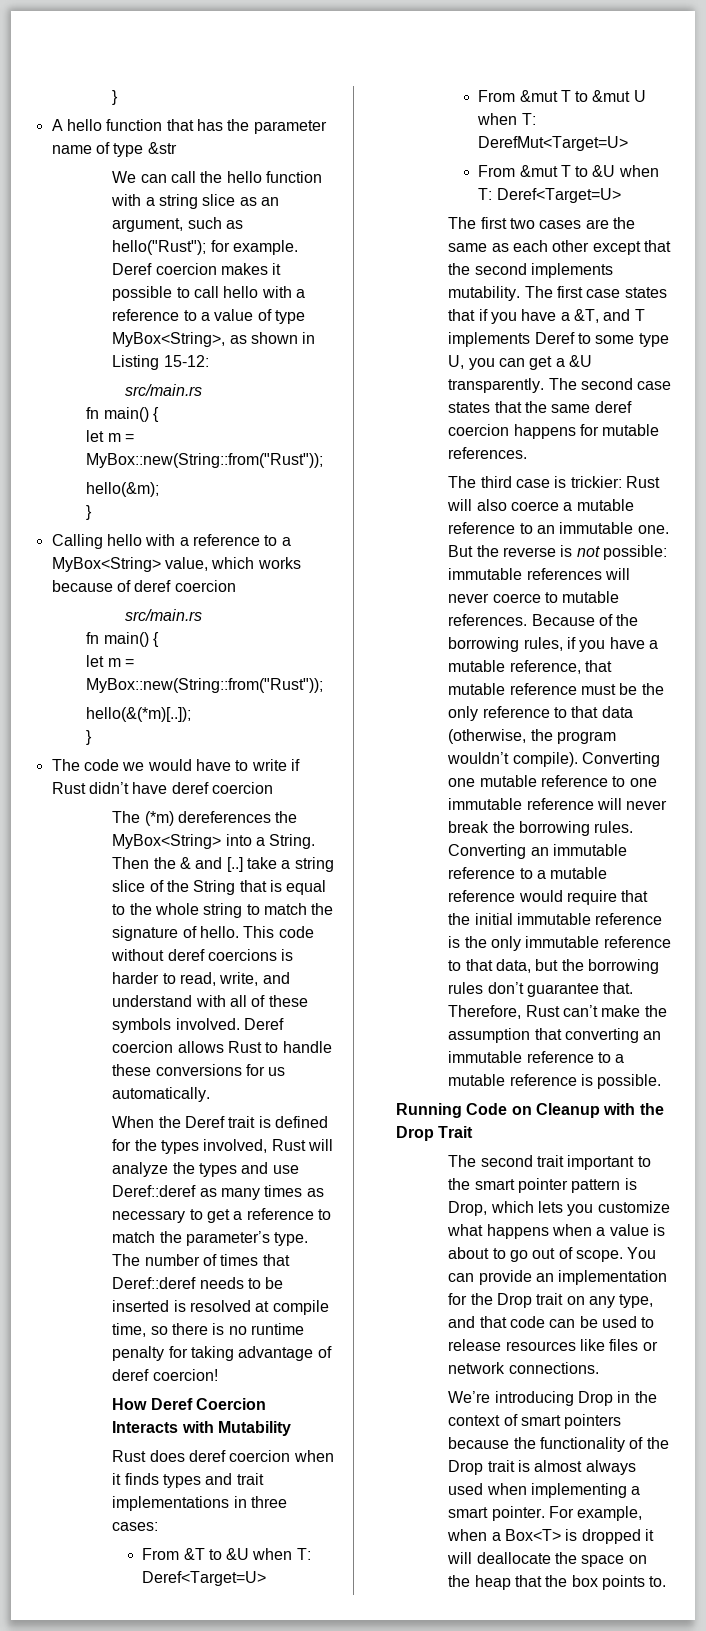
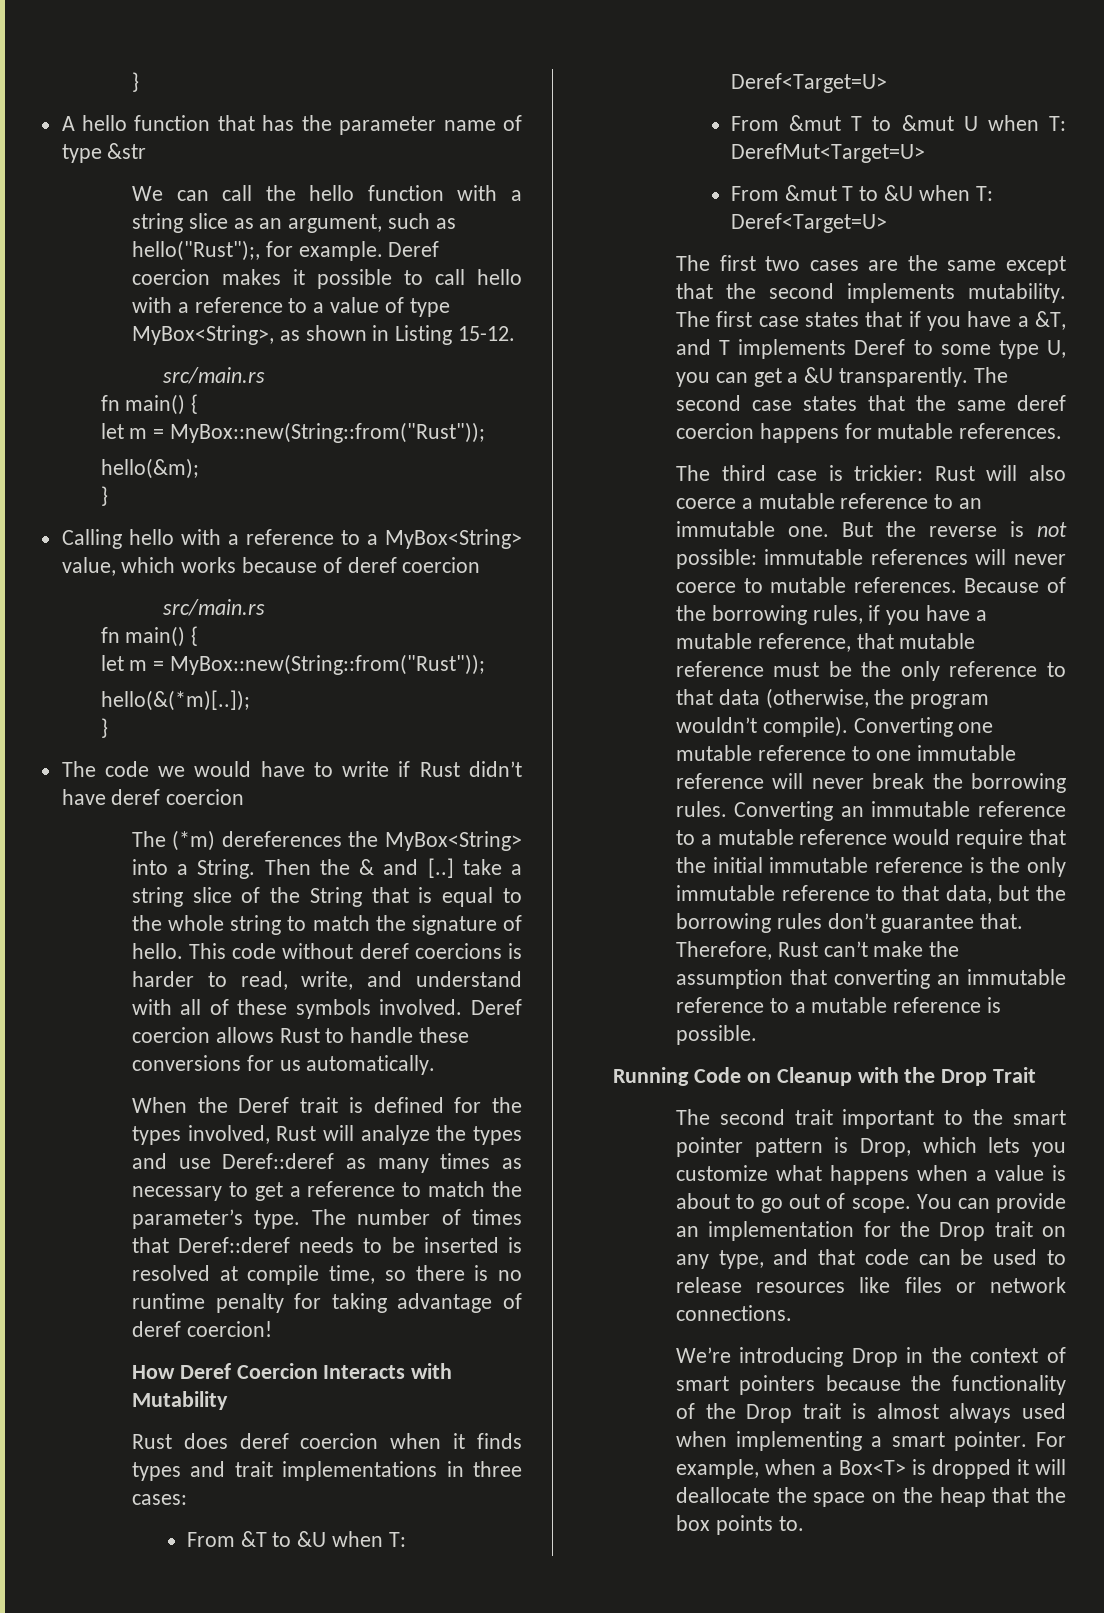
- We can call the hello function with a string slice as an argument, such as hello("Rust"); for example.
+ We can call the hello function with a string slice as an argument, such as hello("Rust");, for example.
- Deref coercion makes it possible to call hello with a reference to a value of type MyBox<String>, as shown in Listing 15-12:
+ Deref coercion makes it possible to call hello with a reference to a value of type MyBox<String>, as shown in Listing 15-12.
- The first two cases are the same as each other except that the second implements mutability.
+ The first two cases are the same except that the second implements mutability.

